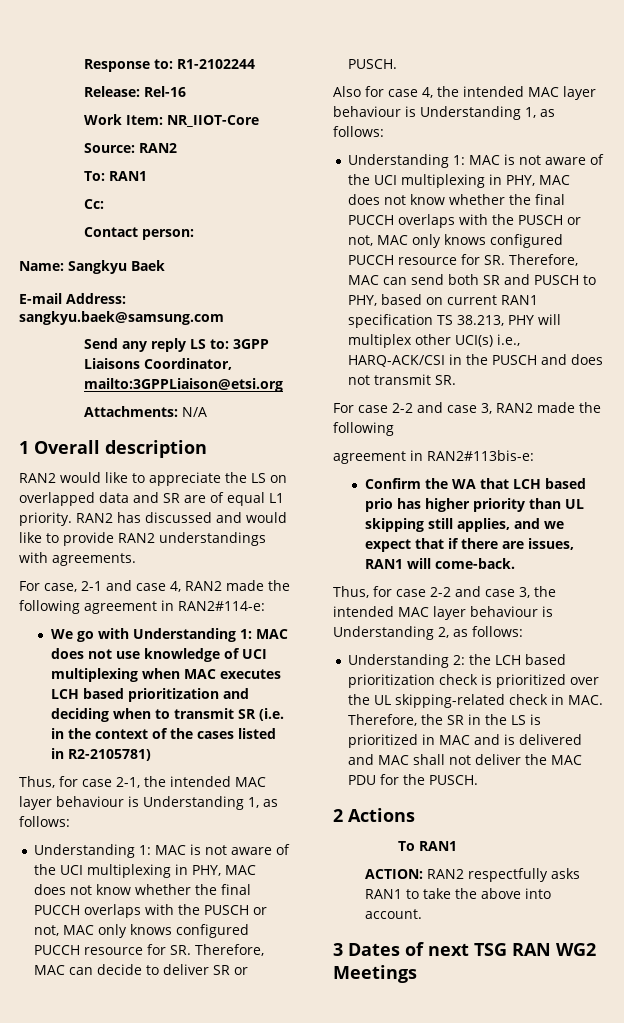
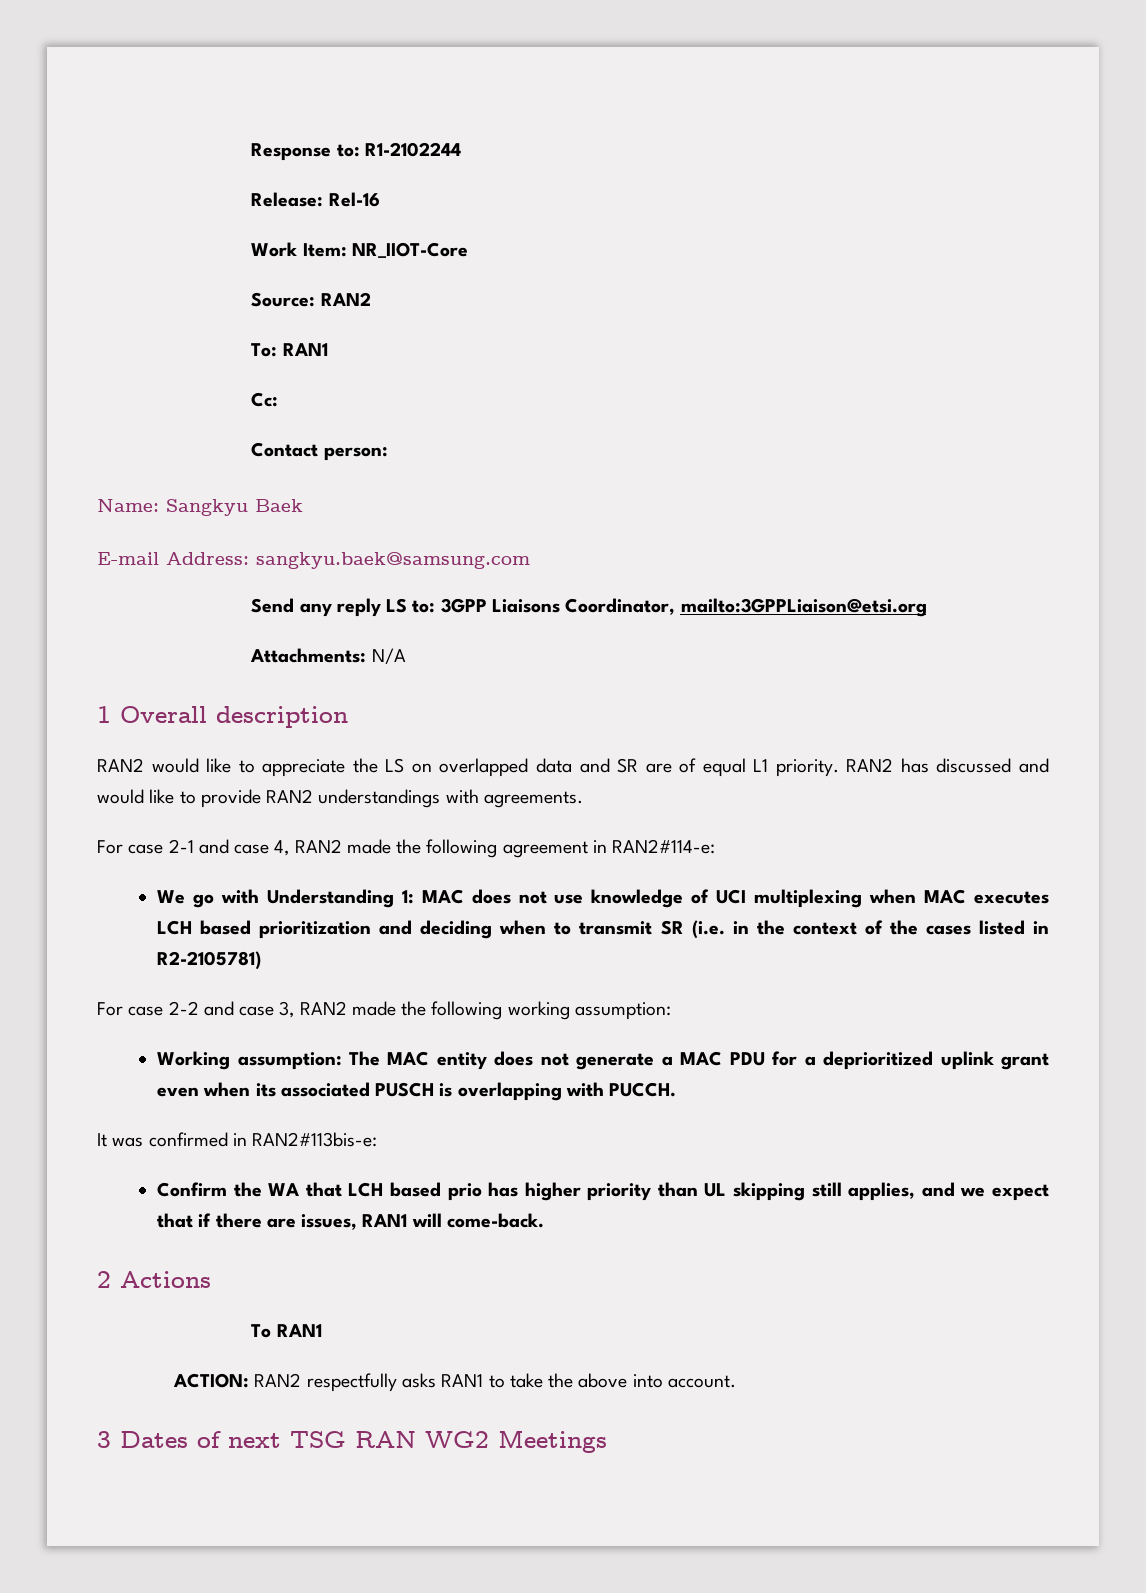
- For case, 2-1 and case 4, RAN2 made the following agreement in RAN2#114-e:
+ For case 2-1 and case 4, RAN2 made the following agreement in RAN2#114-e:
- Thus, for case 2-1, the intended MAC layer behaviour is Understanding 1, as follows:
- Understanding 1: MAC is not aware of the UCI multiplexing in PHY, MAC does not know whether the final PUCCH overlaps with the PUSCH or not, MAC only knows configured PUCCH resource for SR. Therefore, MAC can decide to deliver SR or PUSCH.
- Also for case 4, the intended MAC layer behaviour is Understanding 1, as follows:
- Understanding 1: MAC is not aware of the UCI multiplexing in PHY, MAC does not know whether the final PUCCH overlaps with the PUSCH or not, MAC only knows configured PUCCH resource for SR. Therefore, MAC can send both SR and PUSCH to PHY, based on current RAN1 specification TS 38.213, PHY will multiplex other UCI(s) i.e., HARQ-ACK/CSI in the PUSCH and does not transmit SR.
- For case 2-2 and case 3, RAN2 made the following
- agreement in RAN2#113bis-e:
+ For case 2-2 and case 3, RAN2 made the following working assumption:
+ Working assumption: The MAC entity does not generate a MAC PDU for a deprioritized uplink grant even when its associated PUSCH is overlapping with PUCCH.
+ It was confirmed in RAN2#113bis-e:
- Thus, for case 2-2 and case 3, the intended MAC layer behaviour is Understanding 2, as follows:
- Understanding 2: the LCH based prioritization check is prioritized over the UL skipping-related check in MAC. Therefore, the SR in the LS is prioritized in MAC and is delivered and MAC shall not deliver the MAC PDU for the PUSCH.

